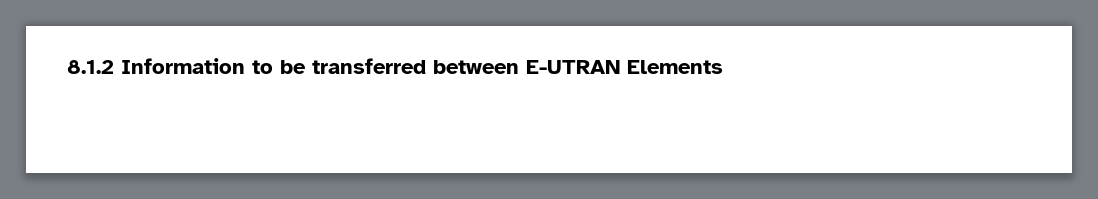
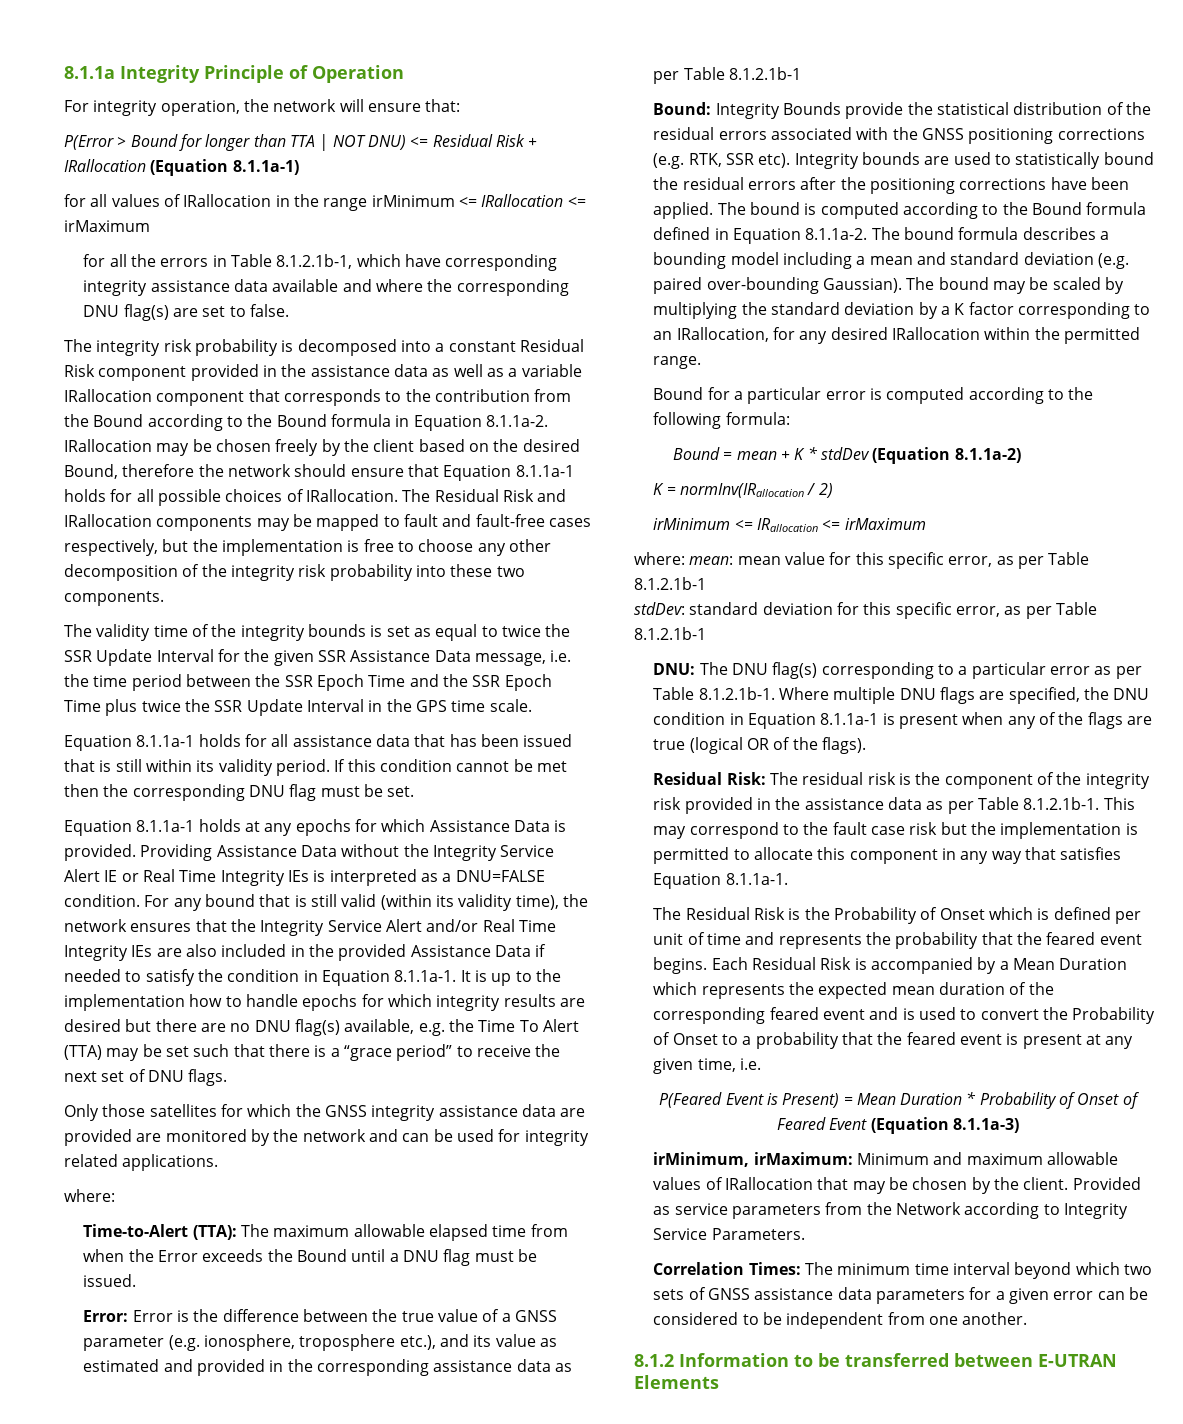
+ 8.1.1a Integrity Principle of Operation
+ For integrity operation, the network will ensure that:
+ P(Error > Bound for longer than TTA | NOT DNU) <= Residual Risk + IRallocation (Equation 8.1.1a-1)
+ for all values of IRallocation in the range irMinimum <= IRallocation <= irMaximum
+ for all the errors in Table 8.1.2.1b-1, which have corresponding integrity assistance data available and where the corresponding DNU flag(s) are set to false.
+ The integrity risk probability is decomposed into a constant Residual Risk component provided in the assistance data as well as a variable IRallocation component that corresponds to the contribution from the Bound according to the Bound formula in Equation 8.1.1a-2. IRallocation may be chosen freely by the client based on the desired Bound, therefore the network should ensure that Equation 8.1.1a-1 holds for all possible choices of IRallocation. The Residual Risk and IRallocation components may be mapped to fault and fault-free cases respectively, but the implementation is free to choose any other decomposition of the integrity risk probability into these two components.
+ The validity time of the integrity bounds is set as equal to twice the SSR Update Interval for the given SSR Assistance Data message, i.e. the time period between the SSR Epoch Time and the SSR Epoch Time plus twice the SSR Update Interval in the GPS time scale.
+ Equation 8.1.1a-1 holds for all assistance data that has been issued that is still within its validity period. If this condition cannot be met then the corresponding DNU flag must be set.
+ Equation 8.1.1a-1 holds at any epochs for which Assistance Data is provided. Providing Assistance Data without the Integrity Service Alert IE or Real Time Integrity IEs is interpreted as a DNU=FALSE condition. For any bound that is still valid (within its validity time), the network ensures that the Integrity Service Alert and/or Real Time Integrity IEs are also included in the provided Assistance Data if needed to satisfy the condition in Equation 8.1.1a-1. It is up to the implementation how to handle epochs for which integrity results are desired but there are no DNU flag(s) available, e.g. the Time To Alert (TTA) may be set such that there is a “grace period” to receive the next set of DNU flags.
+ Only those satellites for which the GNSS integrity assistance data are provided are monitored by the network and can be used for integrity related applications.
+ where:
+ Time-to-Alert (TTA): The maximum allowable elapsed time from when the Error exceeds the Bound until a DNU flag must be issued.
+ Error: Error is the difference between the true value of a GNSS parameter (e.g. ionosphere, troposphere etc.), and its value as estimated and provided in the corresponding assistance data as per Table 8.1.2.1b-1
+ Bound: Integrity Bounds provide the statistical distribution of the residual errors associated with the GNSS positioning corrections (e.g. RTK, SSR etc). Integrity bounds are used to statistically bound the residual errors after the positioning corrections have been applied. The bound is computed according to the Bound formula defined in Equation 8.1.1a-2. The bound formula describes a bounding model including a mean and standard deviation (e.g. paired over-bounding Gaussian). The bound may be scaled by multiplying the standard deviation by a K factor corresponding to an IRallocation, for any desired IRallocation within the permitted range.
+ Bound for a particular error is computed according to the following formula:
+ Bound = mean + K * stdDev (Equation 8.1.1a-2)
+ K = normInv(IRallocation / 2)
+ irMinimum <= IRallocation <= irMaximum
+ where: mean: mean value for this specific error, as per Table 8.1.2.1b-1
+ stdDev: standard deviation for this specific error, as per Table 8.1.2.1b-1
+ DNU: The DNU flag(s) corresponding to a particular error as per Table 8.1.2.1b-1. Where multiple DNU flags are specified, the DNU condition in Equation 8.1.1a-1 is present when any of the flags are true (logical OR of the flags).
+ Residual Risk: The residual risk is the component of the integrity risk provided in the assistance data as per Table 8.1.2.1b-1. This may correspond to the fault case risk but the implementation is permitted to allocate this component in any way that satisfies Equation 8.1.1a-1.
+ The Residual Risk is the Probability of Onset which is defined per unit of time and represents the probability that the feared event begins. Each Residual Risk is accompanied by a Mean Duration which represents the expected mean duration of the corresponding feared event and is used to convert the Probability of Onset to a probability that the feared event is present at any given time, i.e.
+ P(Feared Event is Present) = Mean Duration * Probability of Onset of Feared Event (Equation 8.1.1a-3)
+ irMinimum, irMaximum: Minimum and maximum allowable values of IRallocation that may be chosen by the client. Provided as service parameters from the Network according to Integrity Service Parameters.
+ Correlation Times: The minimum time interval beyond which two sets of GNSS assistance data parameters for a given error can be considered to be independent from one another.

